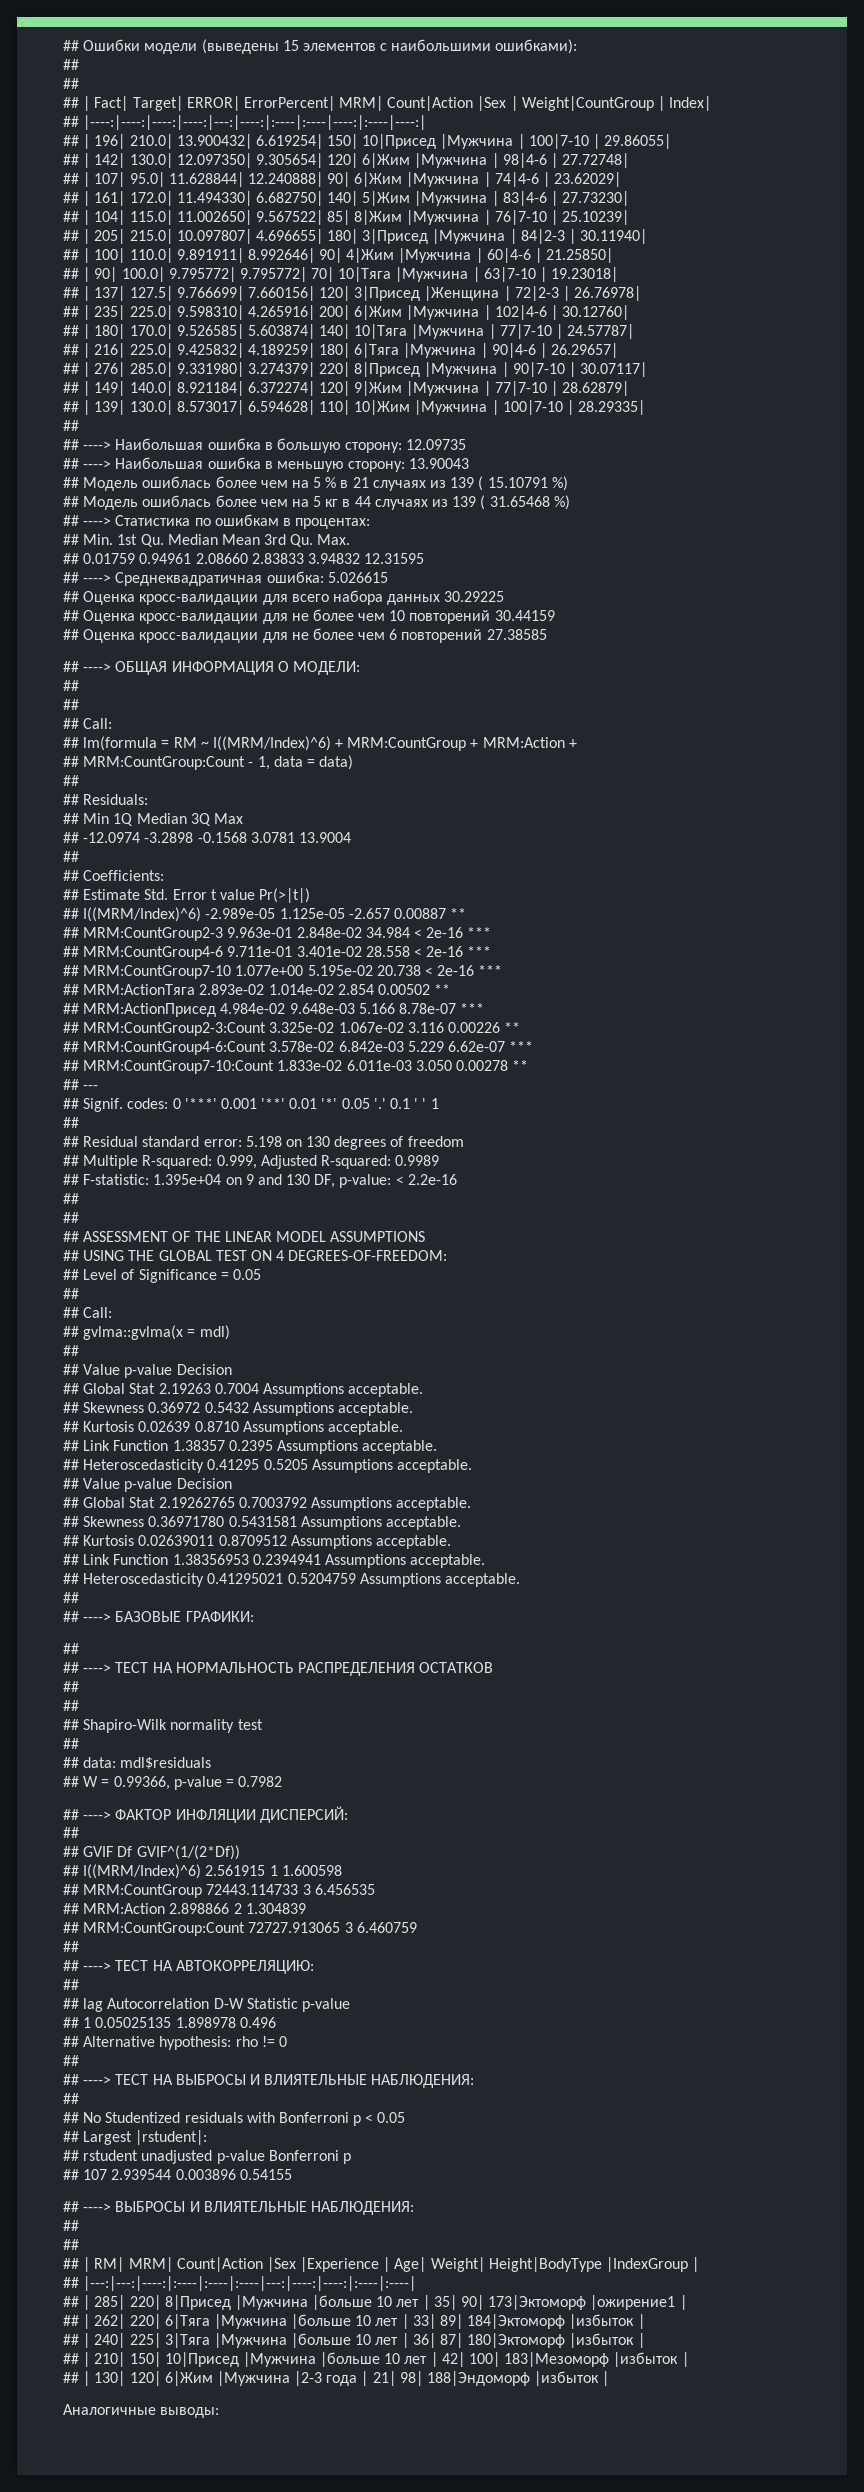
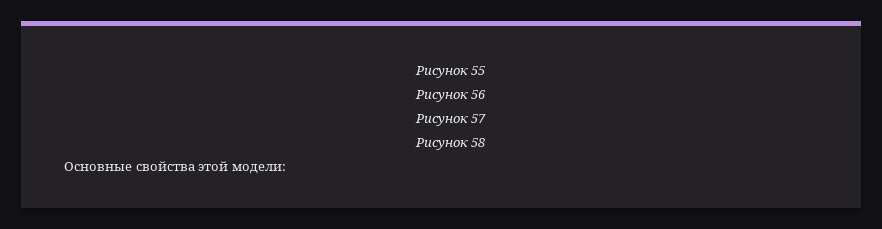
- ## Ошибки модели (выведены 15 элементов с наибольшими ошибками):
- ##
- ##
- ## | Fact| Target| ERROR| ErrorPercent| MRM| Count|Action |Sex | Weight|CountGroup | Index|
- ## |----:|----:|----:|----:|---:|----:|:----|:----|----:|:----|----:|
- ## | 196| 210.0| 13.900432| 6.619254| 150| 10|Присед |Мужчина | 100|7-10 | 29.86055|
- ## | 142| 130.0| 12.097350| 9.305654| 120| 6|Жим |Мужчина | 98|4-6 | 27.72748|
- ## | 107| 95.0| 11.628844| 12.240888| 90| 6|Жим |Мужчина | 74|4-6 | 23.62029|
- ## | 161| 172.0| 11.494330| 6.682750| 140| 5|Жим |Мужчина | 83|4-6 | 27.73230|
- ## | 104| 115.0| 11.002650| 9.567522| 85| 8|Жим |Мужчина | 76|7-10 | 25.10239|
- ## | 205| 215.0| 10.097807| 4.696655| 180| 3|Присед |Мужчина | 84|2-3 | 30.11940|
- ## | 100| 110.0| 9.891911| 8.992646| 90| 4|Жим |Мужчина | 60|4-6 | 21.25850|
- ## | 90| 100.0| 9.795772| 9.795772| 70| 10|Тяга |Мужчина | 63|7-10 | 19.23018|
- ## | 137| 127.5| 9.766699| 7.660156| 120| 3|Присед |Женщина | 72|2-3 | 26.76978|
- ## | 235| 225.0| 9.598310| 4.265916| 200| 6|Жим |Мужчина | 102|4-6 | 30.12760|
- ## | 180| 170.0| 9.526585| 5.603874| 140| 10|Тяга |Мужчина | 77|7-10 | 24.57787|
- ## | 216| 225.0| 9.425832| 4.189259| 180| 6|Тяга |Мужчина | 90|4-6 | 26.29657|
- ## | 276| 285.0| 9.331980| 3.274379| 220| 8|Присед |Мужчина | 90|7-10 | 30.07117|
- ## | 149| 140.0| 8.921184| 6.372274| 120| 9|Жим |Мужчина | 77|7-10 | 28.62879|
- ## | 139| 130.0| 8.573017| 6.594628| 110| 10|Жим |Мужчина | 100|7-10 | 28.29335|
- ##
- ## ----> Наибольшая ошибка в большую сторону: 12.09735
- ## ----> Наибольшая ошибка в меньшую сторону: 13.90043
- ## Модель ошиблась более чем на 5 % в 21 случаях из 139 ( 15.10791 %)
- ## Модель ошиблась более чем на 5 кг в 44 случаях из 139 ( 31.65468 %)
- ## ----> Статистика по ошибкам в процентах:
- ## Min. 1st Qu. Median Mean 3rd Qu. Max.
- ## 0.01759 0.94961 2.08660 2.83833 3.94832 12.31595
- ## ----> Среднеквадратичная ошибка: 5.026615
- ## Оценка кросс-валидации для всего набора данных 30.29225
- ## Оценка кросс-валидации для не более чем 10 повторений 30.44159
- ## Оценка кросс-валидации для не более чем 6 повторений 27.38585
- ## ----> ОБЩАЯ ИНФОРМАЦИЯ О МОДЕЛИ:
- ##
- ##
- ## Call:
- ## lm(formula = RM ~ I((MRM/Index)^6) + MRM:CountGroup + MRM:Action +
- ## MRM:CountGroup:Count - 1, data = data)
- ##
- ## Residuals:
- ## Min 1Q Median 3Q Max
- ## -12.0974 -3.2898 -0.1568 3.0781 13.9004
- ##
- ## Coefficients:
- ## Estimate Std. Error t value Pr(>|t|)
- ## I((MRM/Index)^6) -2.989e-05 1.125e-05 -2.657 0.00887 **
- ## MRM:CountGroup2-3 9.963e-01 2.848e-02 34.984 < 2e-16 ***
- ## MRM:CountGroup4-6 9.711e-01 3.401e-02 28.558 < 2e-16 ***
- ## MRM:CountGroup7-10 1.077e+00 5.195e-02 20.738 < 2e-16 ***
- ## MRM:ActionТяга 2.893e-02 1.014e-02 2.854 0.00502 **
- ## MRM:ActionПрисед 4.984e-02 9.648e-03 5.166 8.78e-07 ***
- ## MRM:CountGroup2-3:Count 3.325e-02 1.067e-02 3.116 0.00226 **
- ## MRM:CountGroup4-6:Count 3.578e-02 6.842e-03 5.229 6.62e-07 ***
- ## MRM:CountGroup7-10:Count 1.833e-02 6.011e-03 3.050 0.00278 **
- ## ---
- ## Signif. codes: 0 '***' 0.001 '**' 0.01 '*' 0.05 '.' 0.1 ' ' 1
- ##
- ## Residual standard error: 5.198 on 130 degrees of freedom
- ## Multiple R-squared: 0.999, Adjusted R-squared: 0.9989
- ## F-statistic: 1.395e+04 on 9 and 130 DF, p-value: < 2.2e-16
- ##
- ##
- ## ASSESSMENT OF THE LINEAR MODEL ASSUMPTIONS
- ## USING THE GLOBAL TEST ON 4 DEGREES-OF-FREEDOM:
- ## Level of Significance = 0.05
- ##
- ## Call:
- ## gvlma::gvlma(x = mdl)
- ##
- ## Value p-value Decision
- ## Global Stat 2.19263 0.7004 Assumptions acceptable.
- ## Skewness 0.36972 0.5432 Assumptions acceptable.
- ## Kurtosis 0.02639 0.8710 Assumptions acceptable.
- ## Link Function 1.38357 0.2395 Assumptions acceptable.
- ## Heteroscedasticity 0.41295 0.5205 Assumptions acceptable.
- ## Value p-value Decision
- ## Global Stat 2.19262765 0.7003792 Assumptions acceptable.
- ## Skewness 0.36971780 0.5431581 Assumptions acceptable.
- ## Kurtosis 0.02639011 0.8709512 Assumptions acceptable.
- ## Link Function 1.38356953 0.2394941 Assumptions acceptable.
- ## Heteroscedasticity 0.41295021 0.5204759 Assumptions acceptable.
- ##
- ## ----> БАЗОВЫЕ ГРАФИКИ:
- ##
- ## ----> ТЕСТ НА НОРМАЛЬНОСТЬ РАСПРЕДЕЛЕНИЯ ОСТАТКОВ
- ##
- ##
- ## Shapiro-Wilk normality test
- ##
- ## data: mdl$residuals
- ## W = 0.99366, p-value = 0.7982
- ## ----> ФАКТОР ИНФЛЯЦИИ ДИСПЕРСИЙ:
- ##
- ## GVIF Df GVIF^(1/(2*Df))
- ## I((MRM/Index)^6) 2.561915 1 1.600598
- ## MRM:CountGroup 72443.114733 3 6.456535
- ## MRM:Action 2.898866 2 1.304839
- ## MRM:CountGroup:Count 72727.913065 3 6.460759
- ##
- ## ----> ТЕСТ НА АВТОКОРРЕЛЯЦИЮ:
- ##
- ## lag Autocorrelation D-W Statistic p-value
- ## 1 0.05025135 1.898978 0.496
- ## Alternative hypothesis: rho != 0
- ##
- ## ----> ТЕСТ НА ВЫБРОСЫ И ВЛИЯТЕЛЬНЫЕ НАБЛЮДЕНИЯ:
- ##
- ## No Studentized residuals with Bonferroni p < 0.05
- ## Largest |rstudent|:
- ## rstudent unadjusted p-value Bonferroni p
- ## 107 2.939544 0.003896 0.54155
- ## ----> ВЫБРОСЫ И ВЛИЯТЕЛЬНЫЕ НАБЛЮДЕНИЯ:
- ##
- ##
- ## | RM| MRM| Count|Action |Sex |Experience | Age| Weight| Height|BodyType |IndexGroup |
- ## |---:|---:|----:|:----|:----|:----|---:|----:|----:|:----|:----|
- ## | 285| 220| 8|Присед |Мужчина |больше 10 лет | 35| 90| 173|Эктоморф |ожирение1 |
- ## | 262| 220| 6|Тяга |Мужчина |больше 10 лет | 33| 89| 184|Эктоморф |избыток |
- ## | 240| 225| 3|Тяга |Мужчина |больше 10 лет | 36| 87| 180|Эктоморф |избыток |
- ## | 210| 150| 10|Присед |Мужчина |больше 10 лет | 42| 100| 183|Мезоморф |избыток |
- ## | 130| 120| 6|Жим |Мужчина |2-3 года | 21| 98| 188|Эндоморф |избыток |
- Аналогичные выводы:
+ Рисунок 55
+ Рисунок 56
+ Рисунок 57
+ Рисунок 58
+ Основные свойства этой модели:

